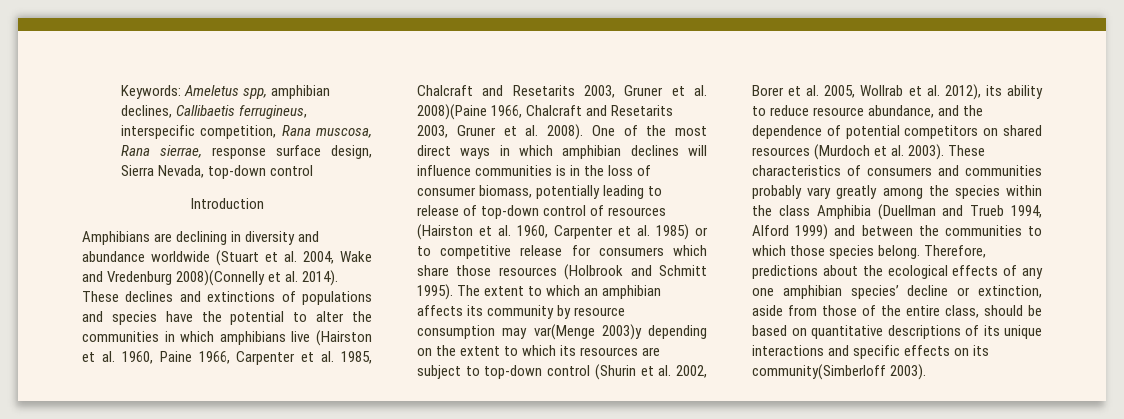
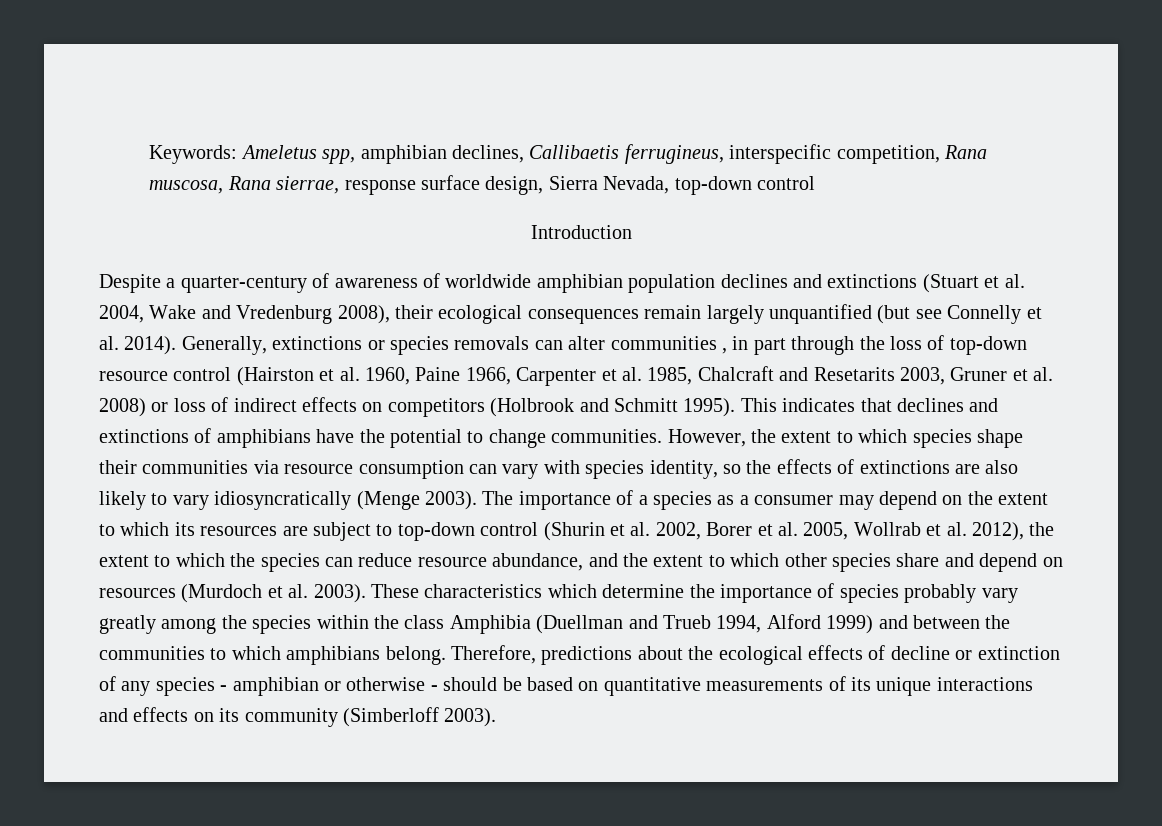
- Amphibians are declining in diversity and abundance worldwide (Stuart et al. 2004, Wake and Vredenburg 2008)(Connelly et al. 2014). These declines and extinctions of populations and species have the potential to alter the communities in which amphibians live (Hairston et al. 1960, Paine 1966, Carpenter et al. 1985, Chalcraft and Resetarits 2003, Gruner et al. 2008)(Paine 1966, Chalcraft and Resetarits 2003, Gruner et al. 2008). One of the most direct ways in which amphibian declines will influence communities is in the loss of consumer biomass, potentially leading to release of top-down control of resources (Hairston et al. 1960, Carpenter et al. 1985) or to competitive release for consumers which share those resources (Holbrook and Schmitt 1995). The extent to which an amphibian affects its community by resource consumption may var(Menge 2003)y depending on the extent to which its resources are subject to top-down control (Shurin et al. 2002, Borer et al. 2005, Wollrab et al. 2012), its ability to reduce resource abundance, and the dependence of potential competitors on shared resources (Murdoch et al. 2003).
+ Despite a quarter-century of awareness of worldwide amphibian population declines and extinctions (Stuart et al. 2004, Wake and Vredenburg 2008), their ecological consequences remain largely unquantified (but see Connelly et al. 2014). Generally, extinctions or species removals can alter communities , in part through the loss of top-down resource control (Hairston et al. 1960, Paine 1966, Carpenter et al. 1985, Chalcraft and Resetarits 2003, Gruner et al. 2008) or loss of indirect effects on competitors (Holbrook and Schmitt 1995). This indicates that declines and extinctions of amphibians have the potential to change communities. However, the extent to which species shape their communities via resource consumption can vary with species identity, so the effects of extinctions are also likely to vary idiosyncratically (Menge 2003). The importance of a species as a consumer may depend on the extent to which its resources are subject to top-down control (Shurin et al. 2002, Borer et al. 2005, Wollrab et al. 2012), the extent to which the species can reduce resource abundance, and the extent to which other species share and depend on resources (Murdoch et al. 2003).
- These characteristics of consumers and communities probably vary greatly among the species within the class Amphibia (Duellman and Trueb 1994, Alford 1999) and between the communities to which those species belong.
+ These characteristics which determine the importance of species probably vary greatly among the species within the class Amphibia (Duellman and Trueb 1994, Alford 1999) and between the communities to which amphibians belong.
- Therefore, predictions about the ecological effects of any one amphibian species’ decline or extinction, aside from those of the entire class, should be based on quantitative descriptions of its unique interactions and specific effects on its community(Simberloff 2003).
+ Therefore, predictions about the ecological effects of decline or extinction of any species - amphibian or otherwise - should be based on quantitative measurements of its unique interactions and effects on its community (Simberloff 2003).

